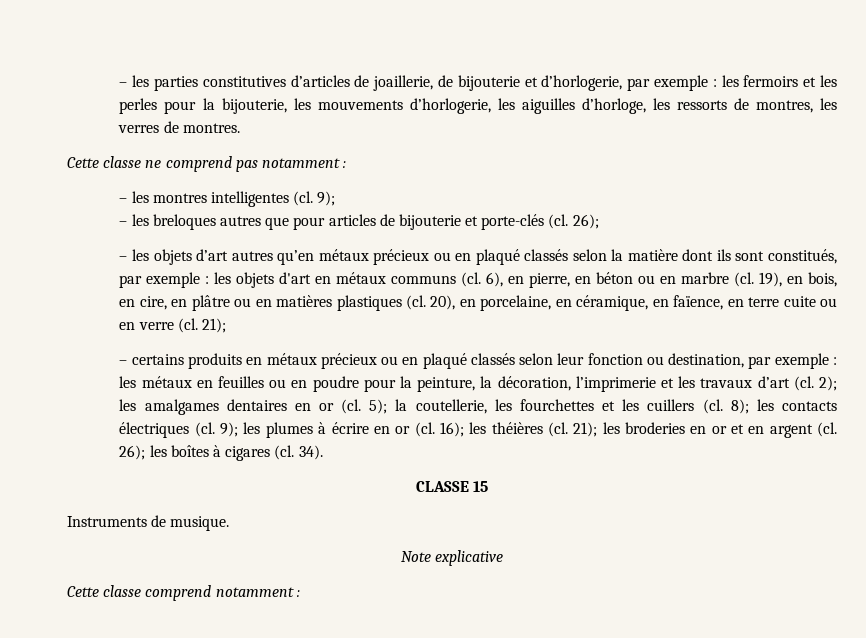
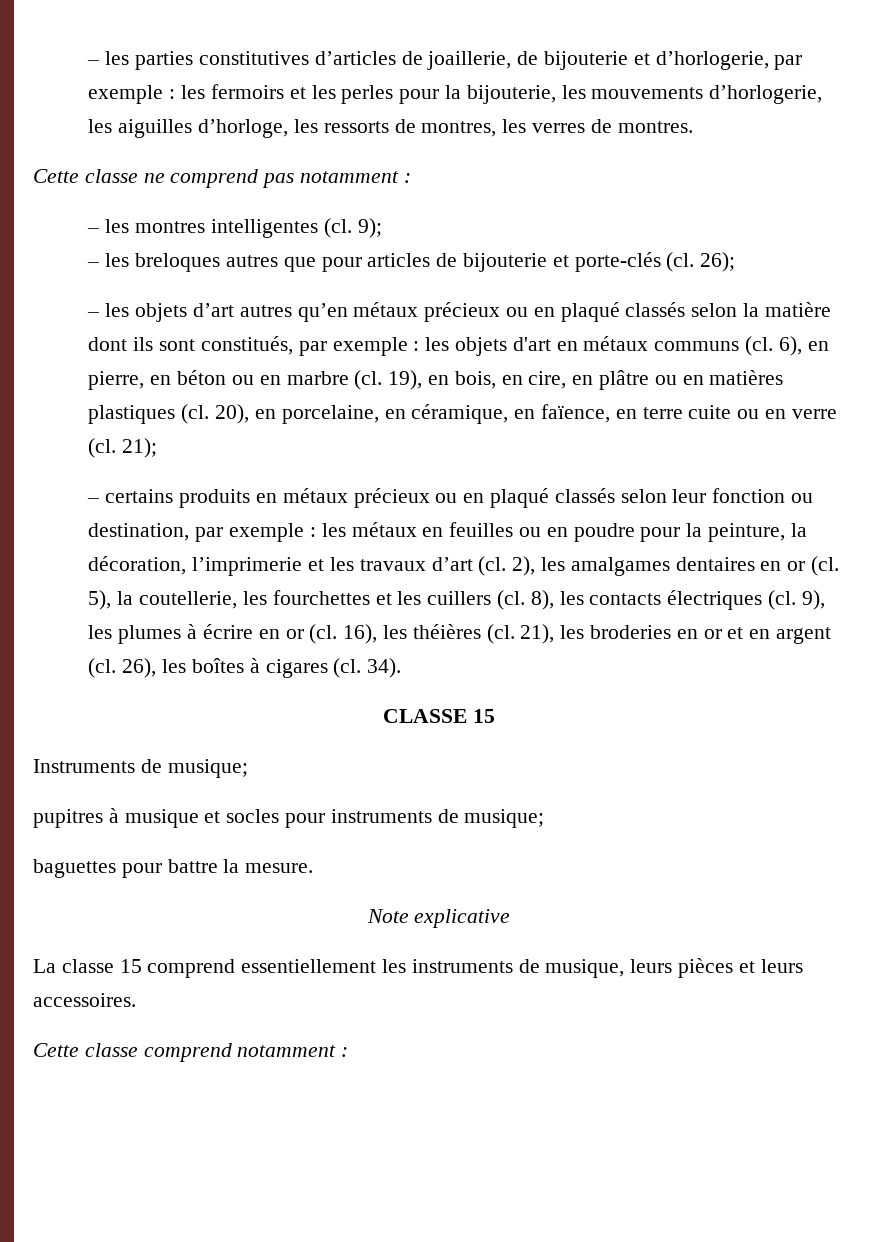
- 2); les amalgames dentaires en or (cl.
+ 2), les amalgames dentaires en or (cl.
- 5); la coutellerie, les fourchettes et les cuillers (cl.
+ 5), la coutellerie, les fourchettes et les cuillers (cl.
- 8); les contacts électriques (cl.
+ 8), les contacts électriques (cl.
- 9); les plumes à écrire en or (cl.
+ 9), les plumes à écrire en or (cl.
- 16); les théières (cl.
+ 16), les théières (cl.
- 21); les broderies en or et en argent (cl.
+ 21), les broderies en or et en argent (cl.
- 26); les boîtes à cigares (cl.
+ 26), les boîtes à cigares (cl.
- Instruments de musique.
+ Instruments de musique;
+ pupitres à musique et socles pour instruments de musique;
+ baguettes pour battre la mesure.
  Note explicative
+ La classe 15 comprend essentiellement les instruments de musique, leurs pièces et leurs accessoires.

